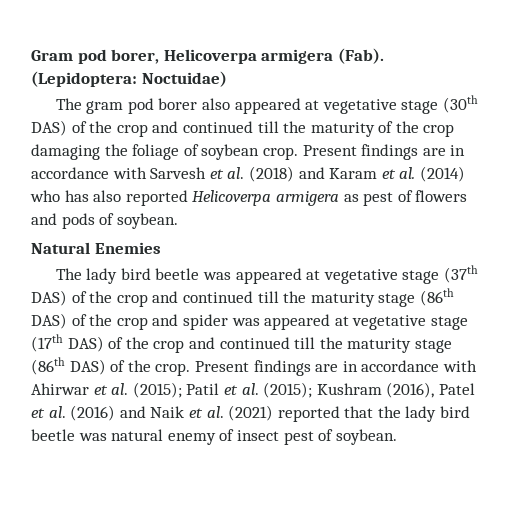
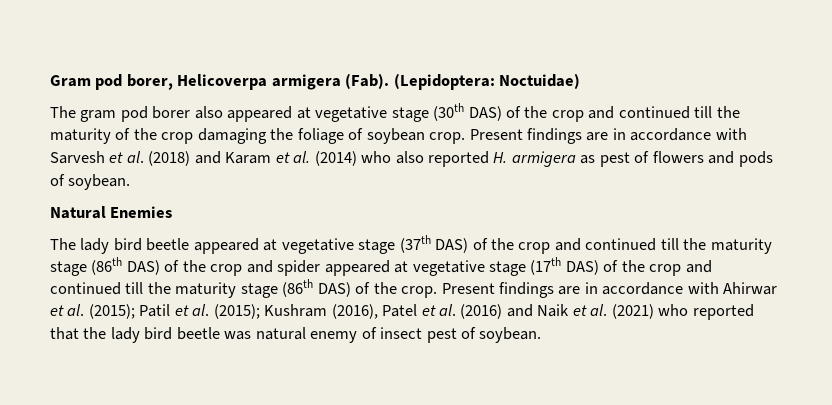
- Present findings are in accordance with Sarvesh et al. (2018) and Karam et al. (2014) who has also reported Helicoverpa armigera as pest of flowers and pods of soybean.
+ Present findings are in accordance with Sarvesh et al. (2018) and Karam et al. (2014) who also reported H. armigera as pest of flowers and pods of soybean.
- The lady bird beetle was appeared at vegetative stage (37th DAS) of the crop and continued till the maturity stage (86th DAS) of the crop and spider was appeared at vegetative stage (17th DAS) of the crop and continued till the maturity stage (86th DAS) of the crop.
+ The lady bird beetle appeared at vegetative stage (37th DAS) of the crop and continued till the maturity stage (86th DAS) of the crop and spider appeared at vegetative stage (17th DAS) of the crop and continued till the maturity stage (86th DAS) of the crop.
- Present findings are in accordance with Ahirwar et al. (2015); Patil et al. (2015); Kushram (2016), Patel et al. (2016) and Naik et al. (2021) reported that the lady bird beetle was natural enemy of insect pest of soybean.
+ Present findings are in accordance with Ahirwar et al. (2015); Patil et al. (2015); Kushram (2016), Patel et al. (2016) and Naik et al. (2021) who reported that the lady bird beetle was natural enemy of insect pest of soybean.

